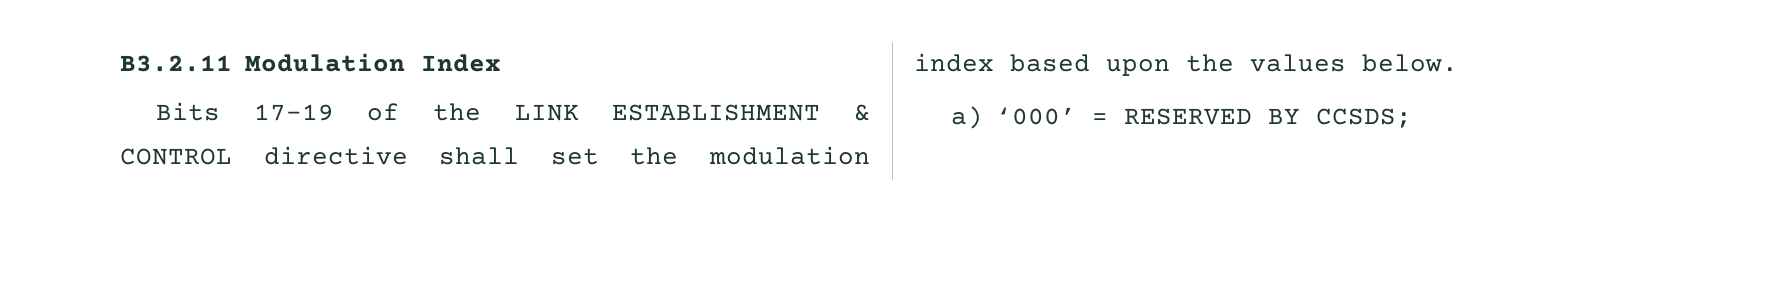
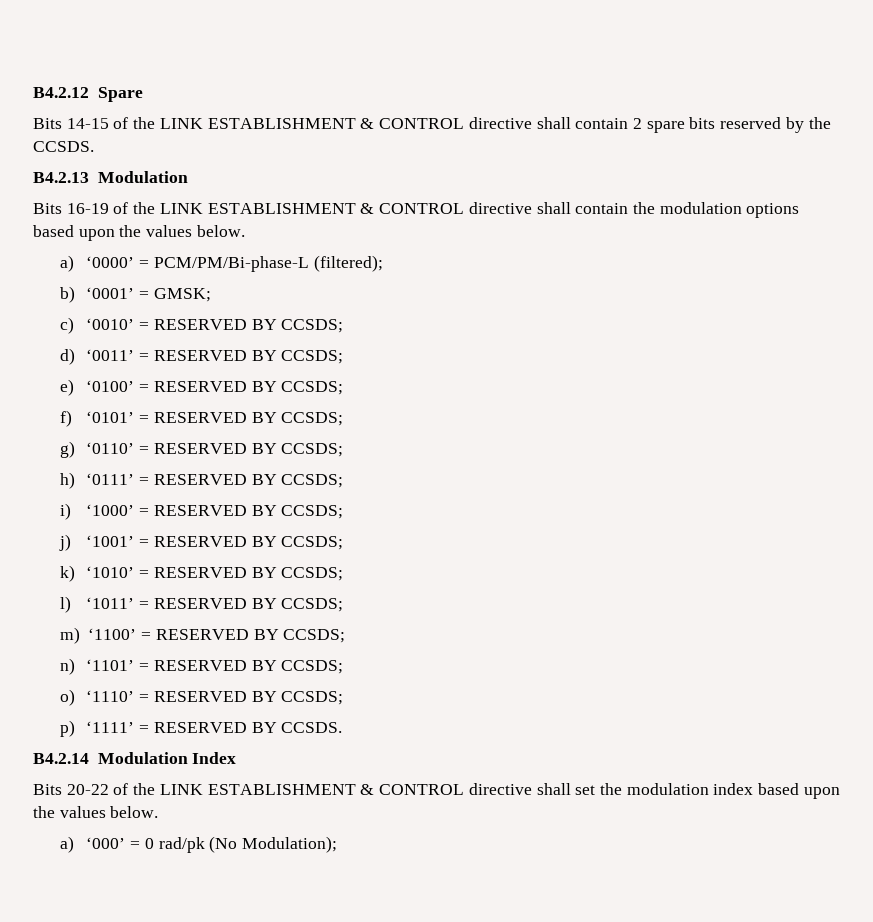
- B3.2.11 Modulation Index
+ B4.2.12 Spare
+ Bits 14-15 of the LINK ESTABLISHMENT & CONTROL directive shall contain 2 spare bits reserved by the CCSDS.
+ B4.2.13 Modulation
+ Bits 16-19 of the LINK ESTABLISHMENT & CONTROL directive shall contain the modulation options based upon the values below.
+ a) ‘0000’ = PCM/PM/Bi-phase-L (filtered);
+ b) ‘0001’ = GMSK;
+ c) ‘0010’ = RESERVED BY CCSDS;
+ d) ‘0011’ = RESERVED BY CCSDS;
+ e) ‘0100’ = RESERVED BY CCSDS;
+ f) ‘0101’ = RESERVED BY CCSDS;
+ g) ‘0110’ = RESERVED BY CCSDS;
+ h) ‘0111’ = RESERVED BY CCSDS;
+ i) ‘1000’ = RESERVED BY CCSDS;
+ j) ‘1001’ = RESERVED BY CCSDS;
+ k) ‘1010’ = RESERVED BY CCSDS;
+ l) ‘1011’ = RESERVED BY CCSDS;
+ m) ‘1100’ = RESERVED BY CCSDS;
+ n) ‘1101’ = RESERVED BY CCSDS;
+ o) ‘1110’ = RESERVED BY CCSDS;
+ p) ‘1111’ = RESERVED BY CCSDS.
+ B4.2.14 Modulation Index
- Bits 17-19 of the LINK ESTABLISHMENT & CONTROL directive shall set the modulation index based upon the values below.
+ Bits 20-22 of the LINK ESTABLISHMENT & CONTROL directive shall set the modulation index based upon the values below.
- a) ‘000’ = RESERVED BY CCSDS;
+ a) ‘000’ = 0 rad/pk (No Modulation);

